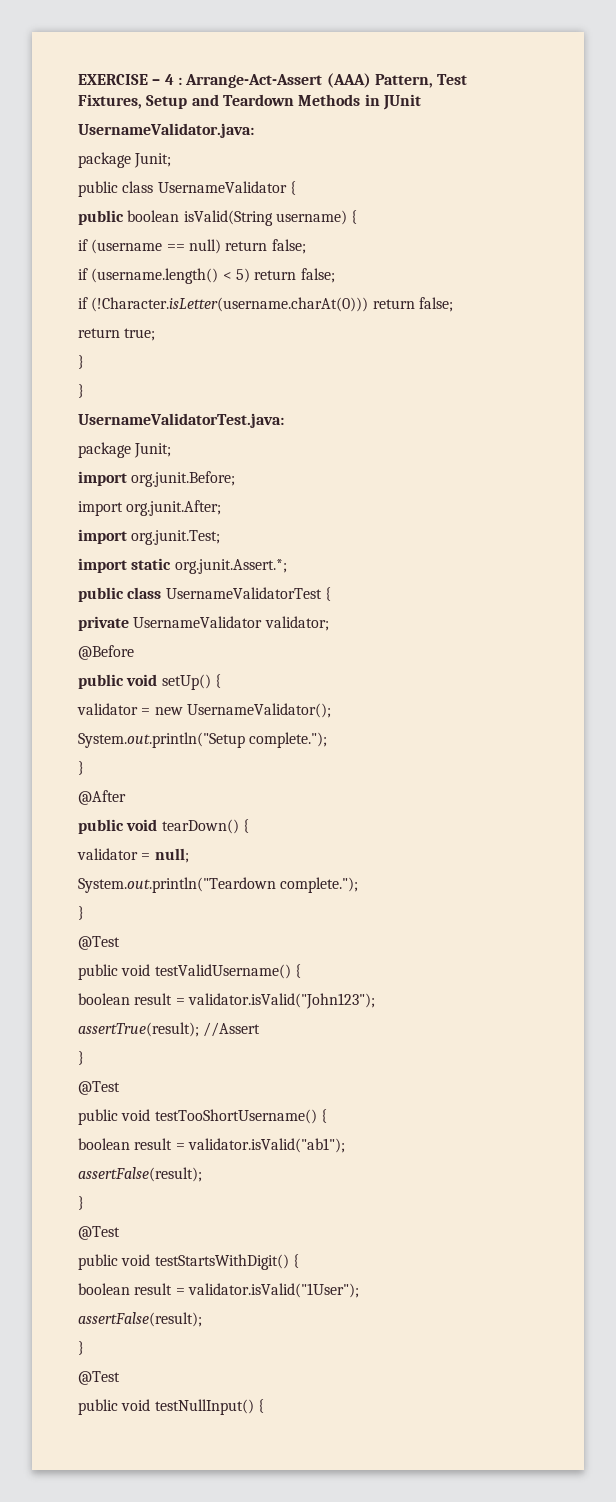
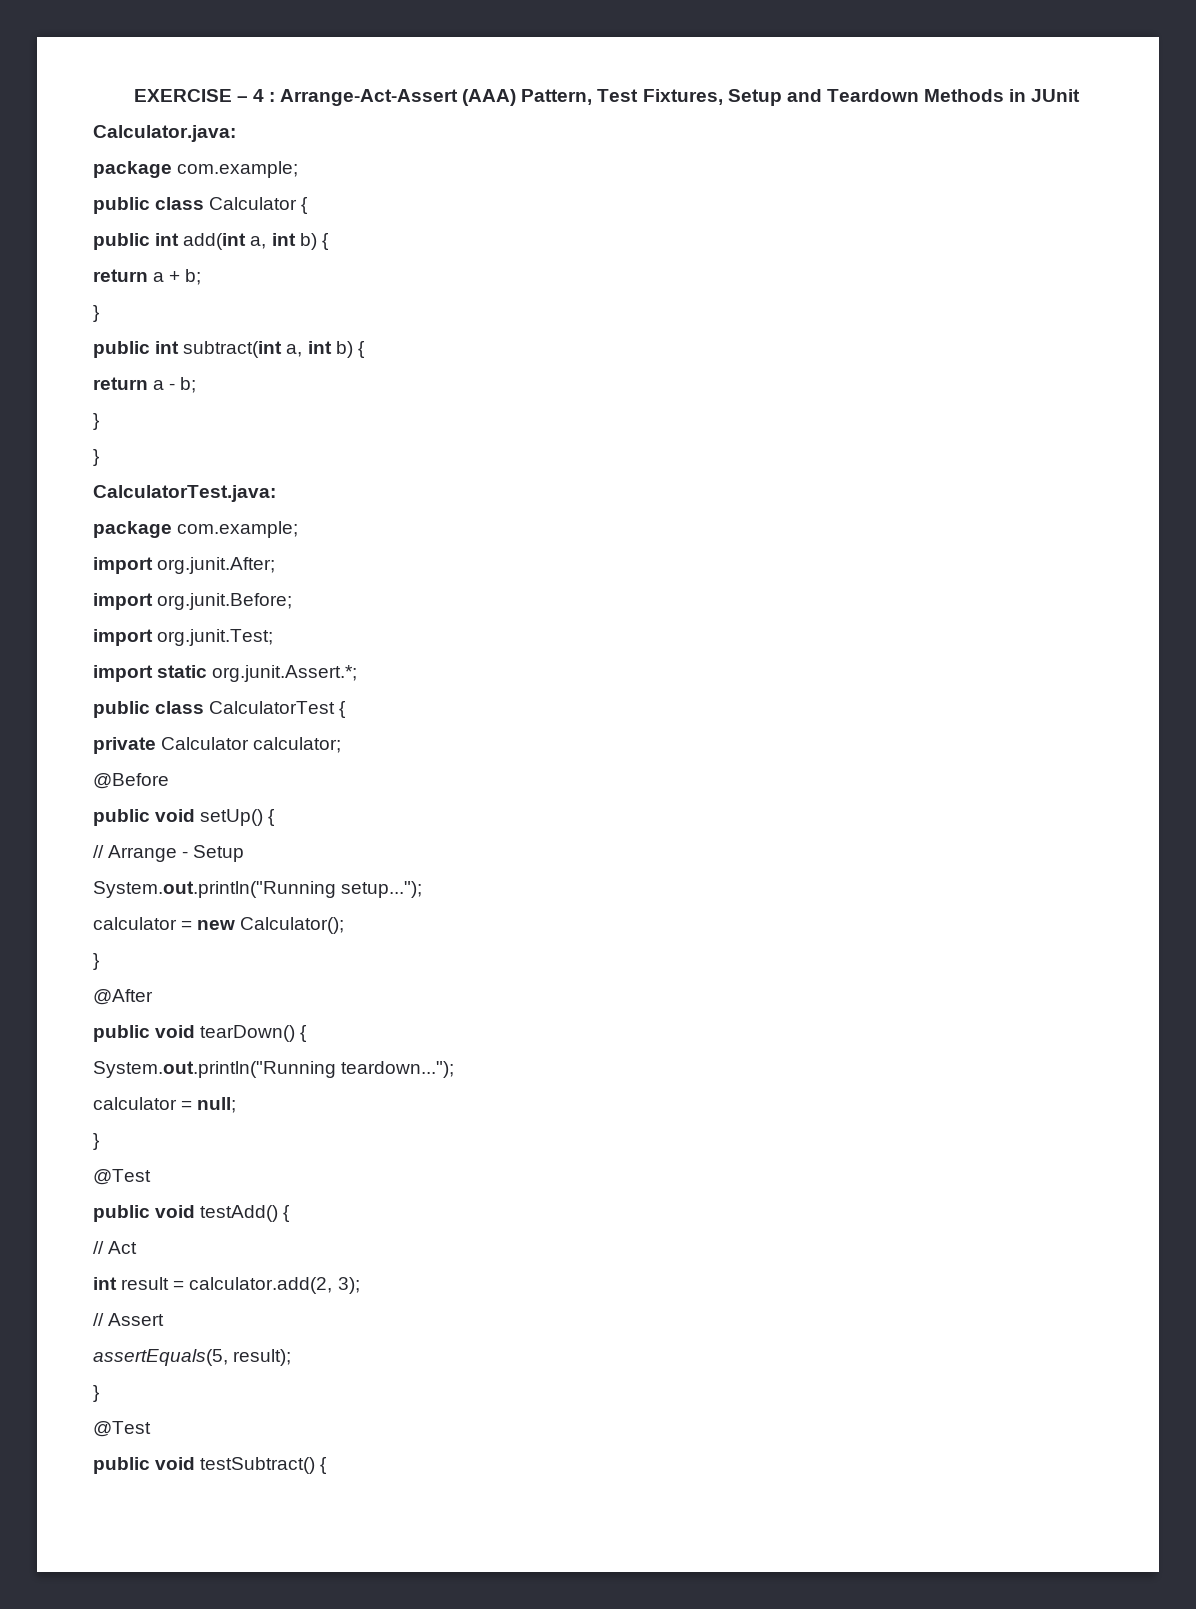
- UsernameValidator.java:
- package Junit;
- public class UsernameValidator {
+ Calculator.java:
+ package com.example;
+ public class Calculator {
- public boolean isValid(String username) {
- if (username == null) return false;
- if (username.length() < 5) return false;
- if (!Character.isLetter(username.charAt(0))) return false;
- return true;
+ public int add(int a, int b) {
+ return a + b;
+ }
+ public int subtract(int a, int b) {
+ return a - b;
- UsernameValidatorTest.java:
- package Junit;
+ CalculatorTest.java:
+ package com.example;
+ import org.junit.After;
- import org.junit.After;
- public class UsernameValidatorTest {
+ public class CalculatorTest {
- private UsernameValidator validator;
+ private Calculator calculator;
- validator = new UsernameValidator();
- System.out.println("Setup complete.");
+ // Arrange - Setup
+ System.out.println("Running setup...");
+ calculator = new Calculator();
- validator = null;
- System.out.println("Teardown complete.");
+ System.out.println("Running teardown...");
+ calculator = null;
  }
  @Test
- public void testValidUsername() {
- boolean result = validator.isValid("John123");
- assertTrue(result); //Assert
+ public void testAdd() {
+ // Act
+ int result = calculator.add(2, 3);
+ // Assert
+ assertEquals(5, result);
  }
  @Test
- public void testTooShortUsername() {
- boolean result = validator.isValid("ab1");
- assertFalse(result);
- }
- @Test
- public void testStartsWithDigit() {
- boolean result = validator.isValid("1User");
- assertFalse(result);
- }
- @Test
- public void testNullInput() {
+ public void testSubtract() {

